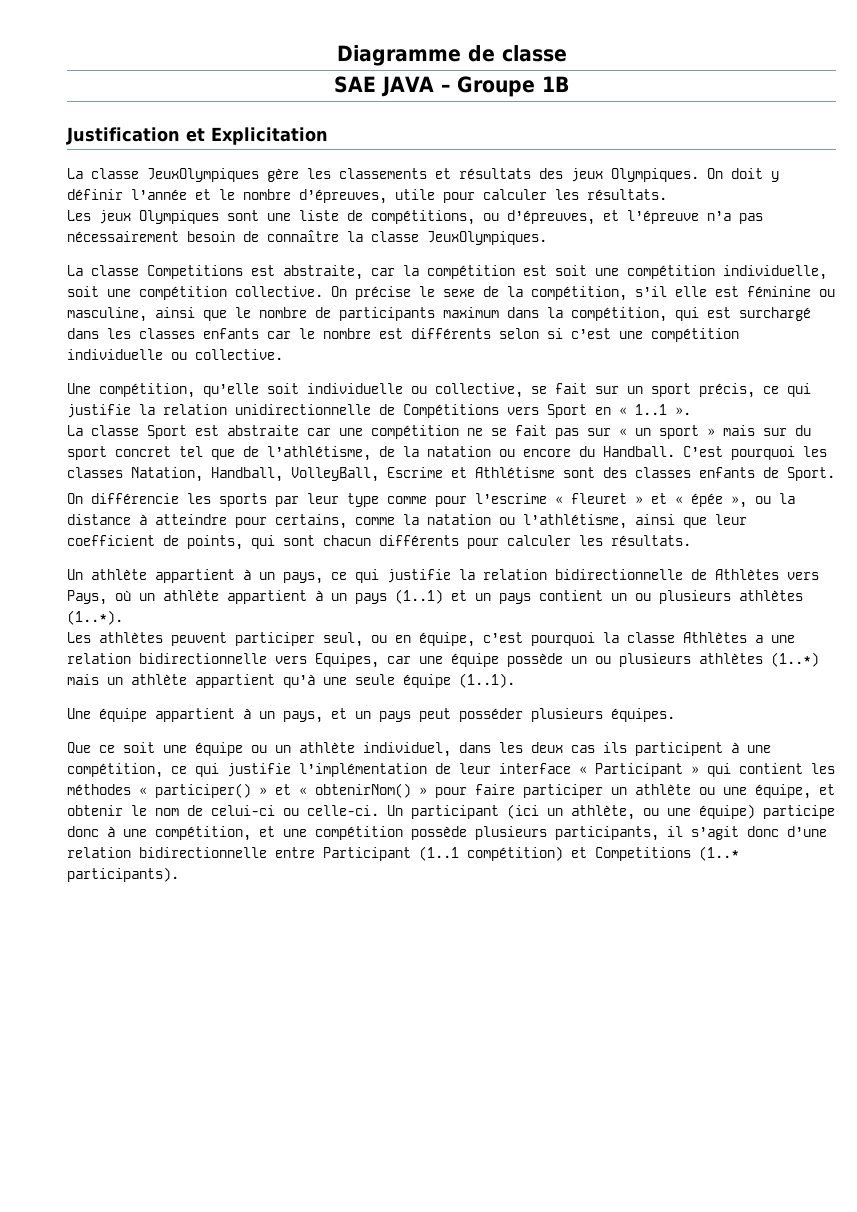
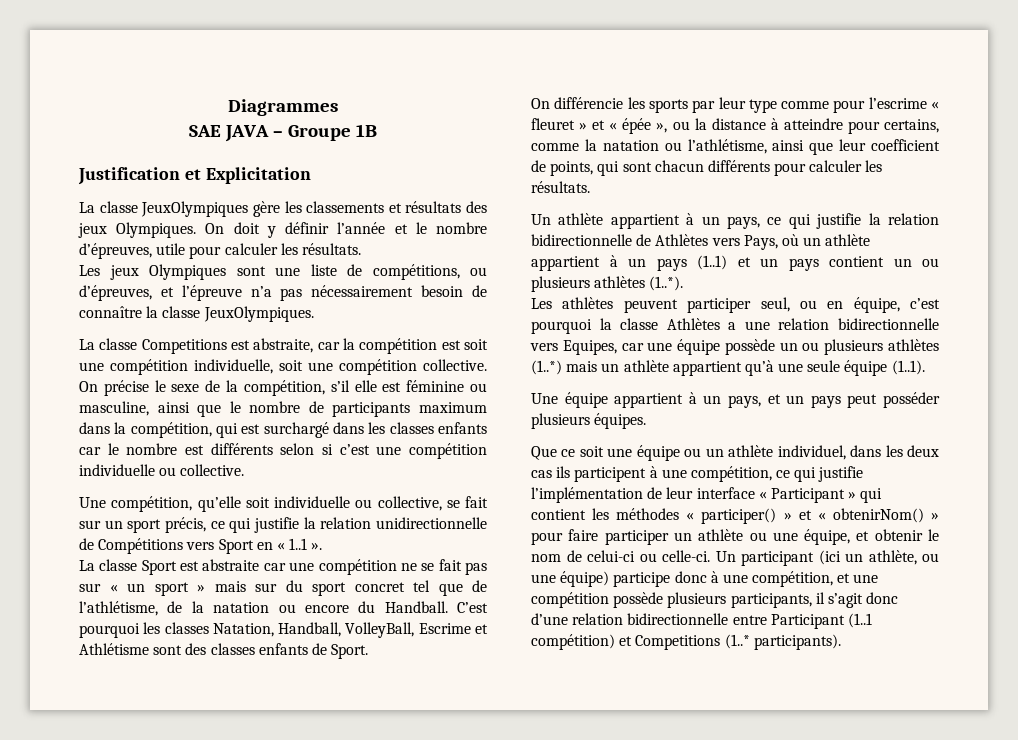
- Diagramme de classe
+ Diagrammes

